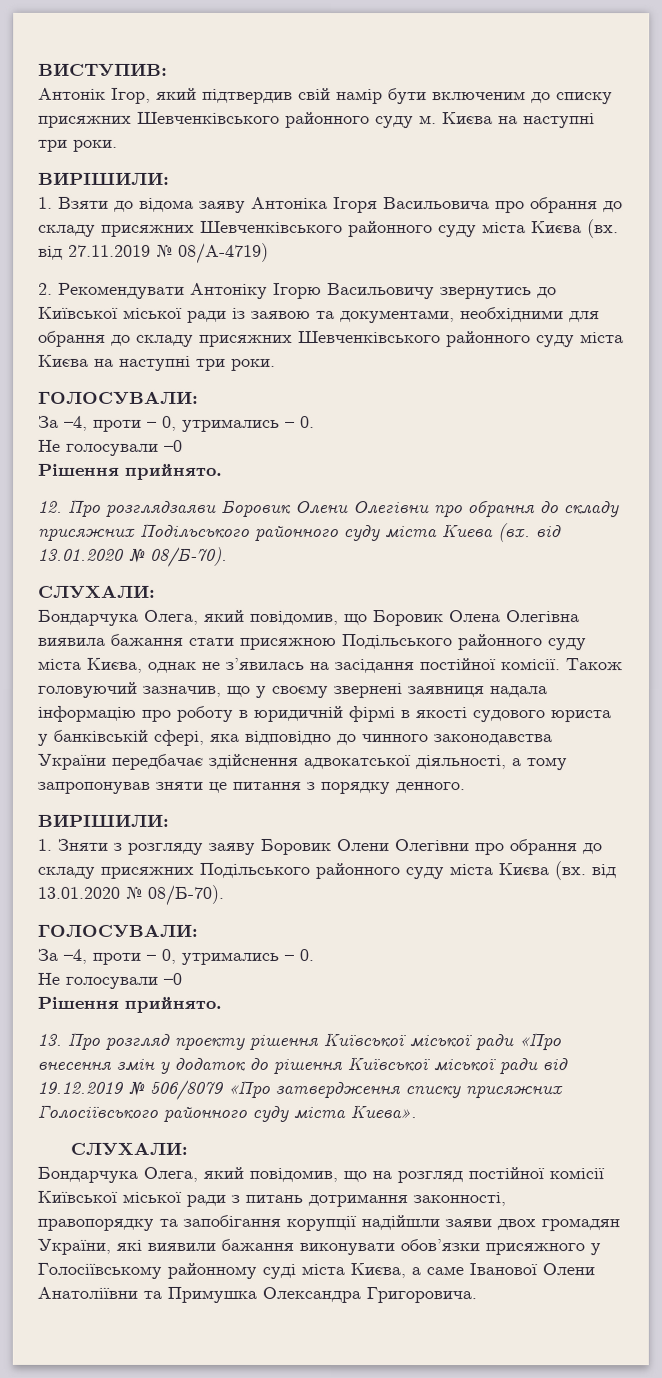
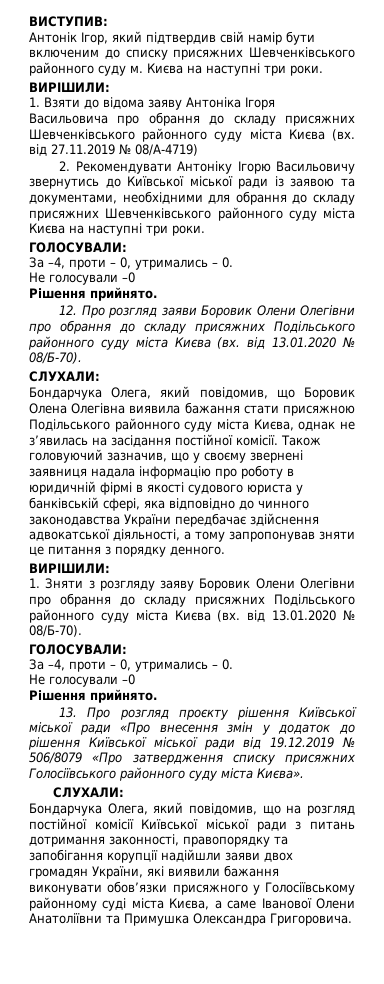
- 12. Про розглядзаяви Боровик Олени Олегівни про обрання до складу присяжних Подільського районного суду міста Києва (вх. від 13.01.2020 № 08/Б-70).
+ 12. Про розгляд заяви Боровик Олени Олегівни про обрання до складу присяжних Подільського районного суду міста Києва (вх. від 13.01.2020 № 08/Б-70).

